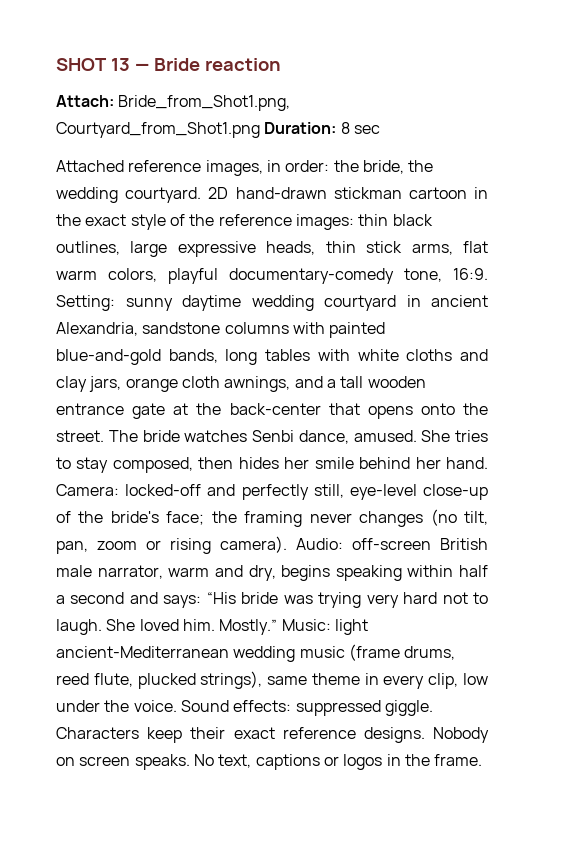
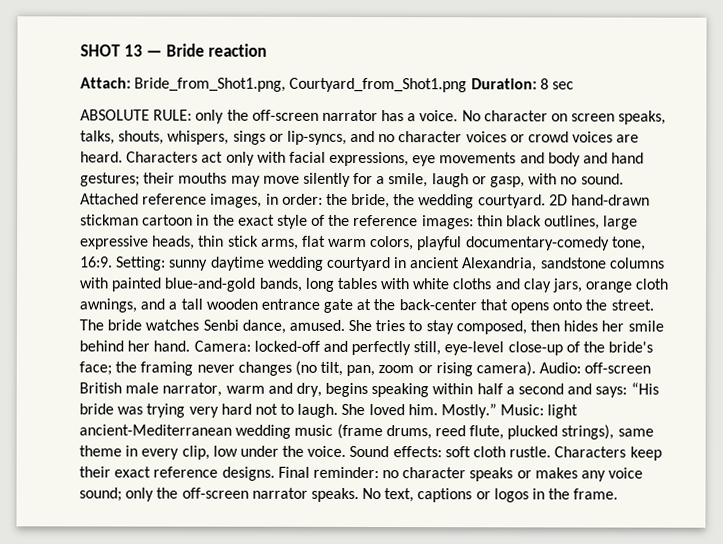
+ ABSOLUTE RULE: only the off-screen narrator has a voice. No character on screen speaks, talks, shouts, whispers, sings or lip-syncs, and no character voices or crowd voices are heard. Characters act only with facial expressions, eye movements and body and hand gestures; their mouths may move silently for a smile, laugh or gasp, with no sound.
- Sound effects: suppressed giggle.
+ Sound effects: soft cloth rustle.
- Nobody on screen speaks.
+ Final reminder: no character speaks or makes any voice sound; only the off-screen narrator speaks.

